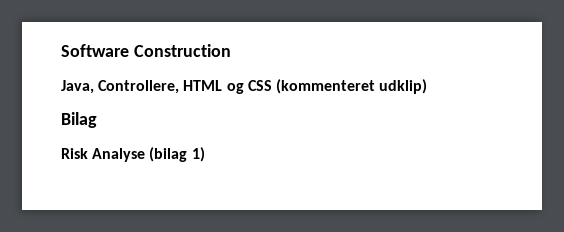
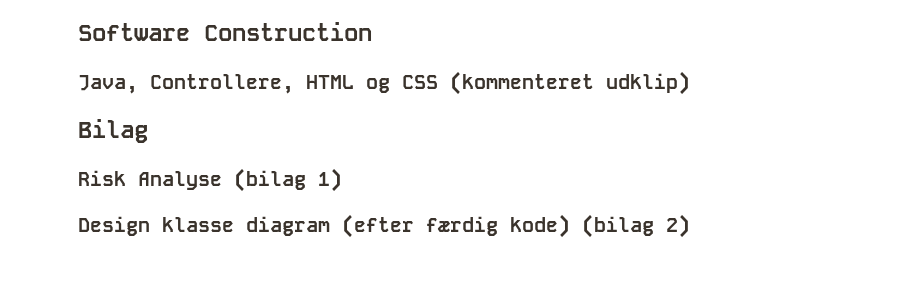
+ Design klasse diagram (efter færdig kode) (bilag 2)

